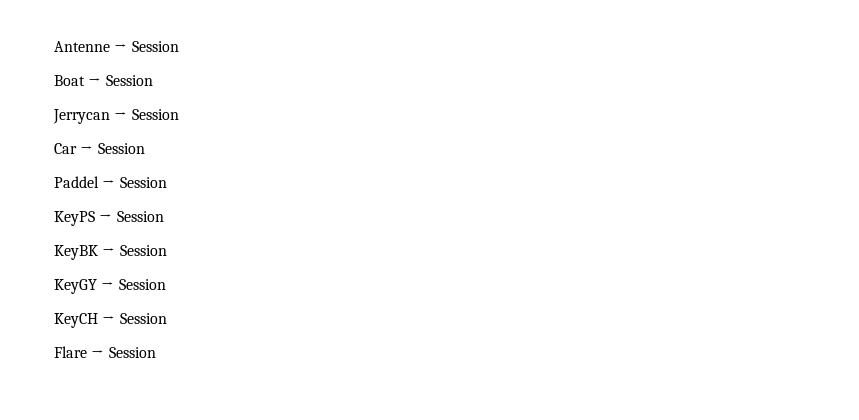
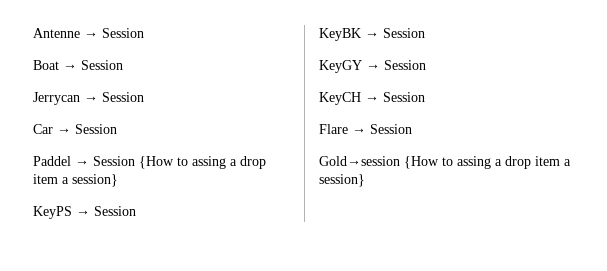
- Paddel → Session
+ Paddel → Session {How to assing a drop item a session}
+ Gold→session {How to assing a drop item a session}

